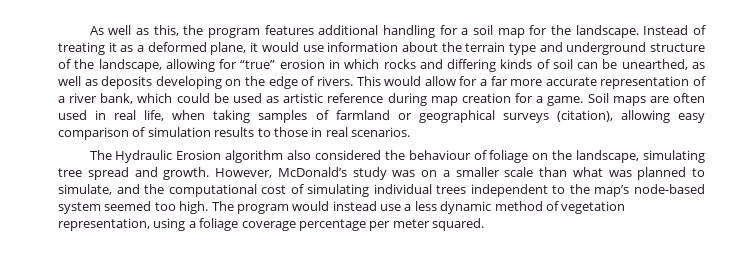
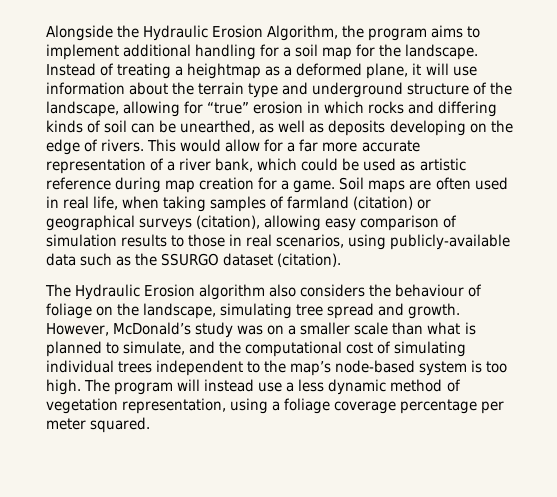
- As well as this, the program features additional handling for a soil map for the landscape.
+ Alongside the Hydraulic Erosion Algorithm, the program aims to implement additional handling for a soil map for the landscape.
- Instead of treating it as a deformed plane, it would use information about the terrain type and underground structure of the landscape, allowing for “true” erosion in which rocks and differing kinds of soil can be unearthed, as well as deposits developing on the edge of rivers.
+ Instead of treating a heightmap as a deformed plane, it will use information about the terrain type and underground structure of the landscape, allowing for “true” erosion in which rocks and differing kinds of soil can be unearthed, as well as deposits developing on the edge of rivers.
- Soil maps are often used in real life, when taking samples of farmland or geographical surveys (citation), allowing easy comparison of simulation results to those in real scenarios.
+ Soil maps are often used in real life, when taking samples of farmland (citation) or geographical surveys (citation), allowing easy comparison of simulation results to those in real scenarios, using publicly-available data such as the SSURGO dataset (citation).
- The Hydraulic Erosion algorithm also considered the behaviour of foliage on the landscape, simulating tree spread and growth.
+ The Hydraulic Erosion algorithm also considers the behaviour of foliage on the landscape, simulating tree spread and growth.
- However, McDonald’s study was on a smaller scale than what was planned to simulate, and the computational cost of simulating individual trees independent to the map’s node-based system seemed too high.
+ However, McDonald’s study was on a smaller scale than what is planned to simulate, and the computational cost of simulating individual trees independent to the map’s node-based system is too high.
- The program would instead use a less dynamic method of vegetation representation, using a foliage coverage percentage per meter squared.
+ The program will instead use a less dynamic method of vegetation representation, using a foliage coverage percentage per meter squared.

